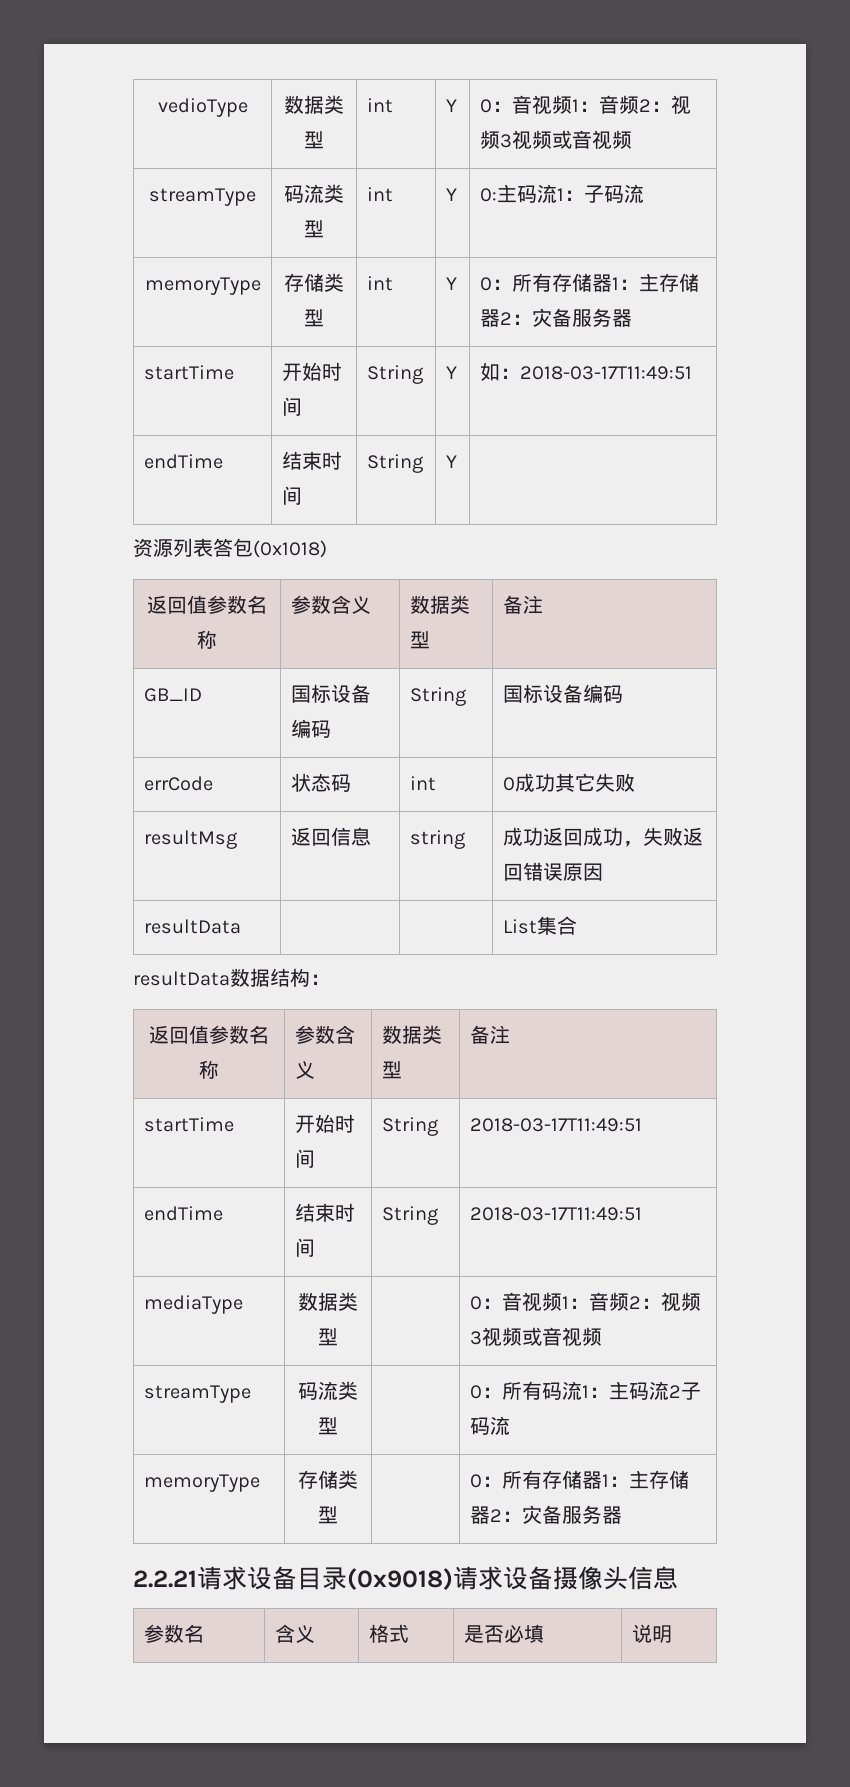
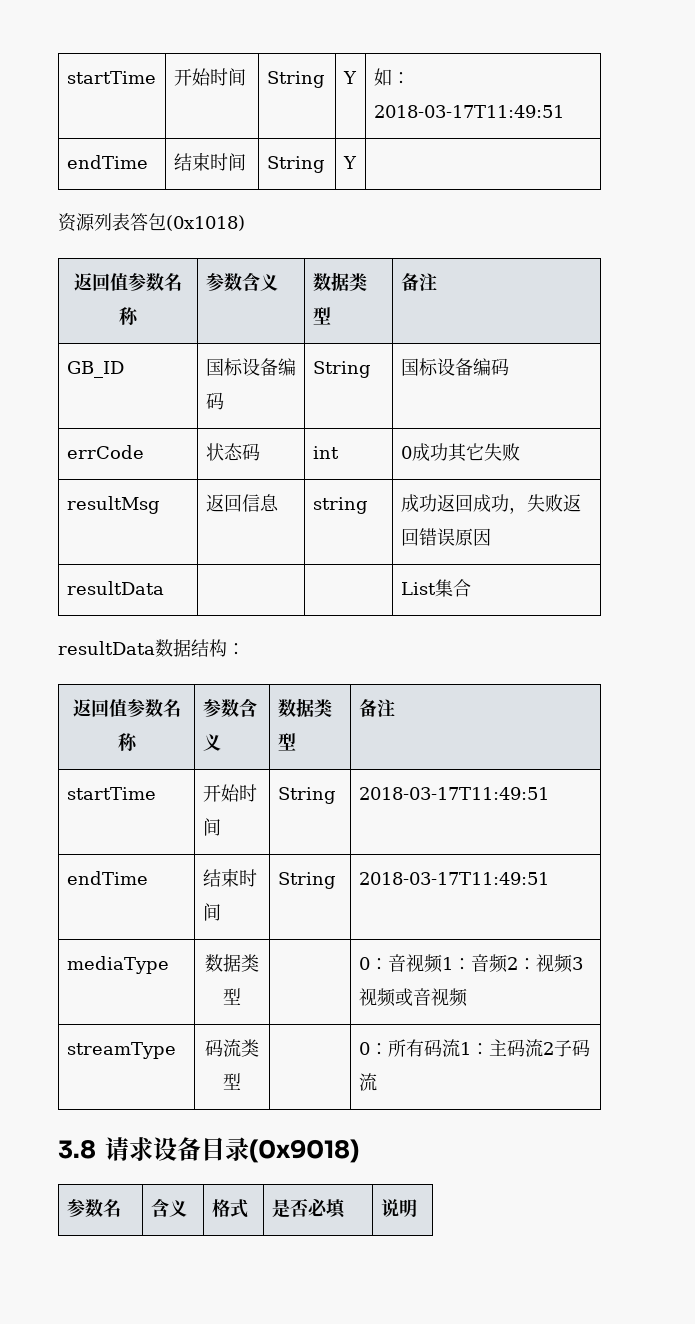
- vedioType | 数据类型 | int | Y | 0：音视频1：音频2：视频3视频或音视频
- streamType | 码流类型 | int | Y | 0:主码流1：子码流
- memoryType | 存储类型 | int | Y | 0：所有存储器1：主存储器2：灾备服务器
- memoryType | 存储类型 | | 0：所有存储器1：主存储器2：灾备服务器
- 2.2.21请求设备目录(0x9018)请求设备摄像头信息
+ 3.8请求设备目录(0x9018)

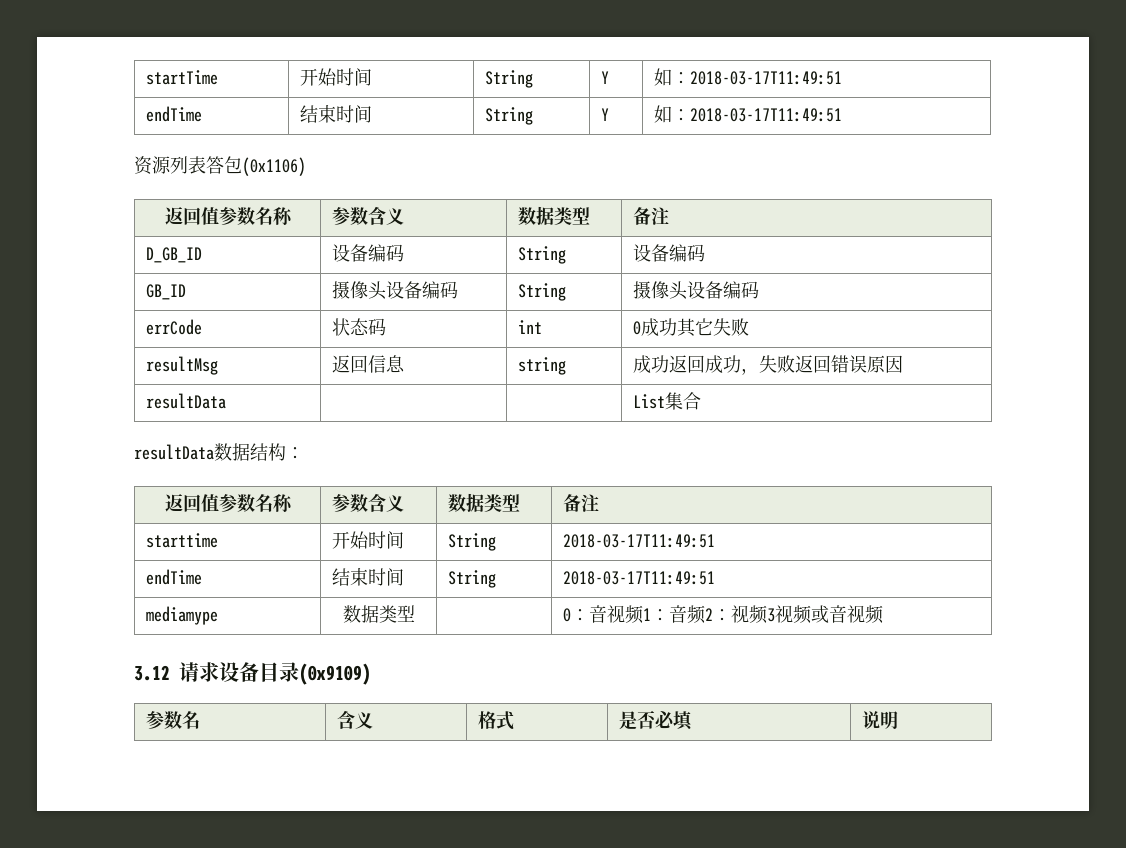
- endTime | 结束时间 | String | Y |
+ endTime | 结束时间 | String | Y | 如：2018-03-17T11:49:51
- 资源列表答包(0x1018)
+ 资源列表答包(0x1106)
  返回值参数名称 | 参数含义 | 数据类型 | 备注
- GB_ID | 国标设备编码 | String | 国标设备编码
+ D_GB_ID | 设备编码 | String | 设备编码
+ GB_ID | 摄像头设备编码 | String | 摄像头设备编码
- startTime | 开始时间 | String | 2018-03-17T11:49:51
+ starttime | 开始时间 | String | 2018-03-17T11:49:51
- mediaType | 数据类型 | | 0：音视频1：音频2：视频3视频或音视频
+ mediamype | 数据类型 | | 0：音视频1：音频2：视频3视频或音视频
- streamType | 码流类型 | | 0：所有码流1：主码流2子码流
- 3.8请求设备目录(0x9018)
+ 3.12请求设备目录(0x9109)

